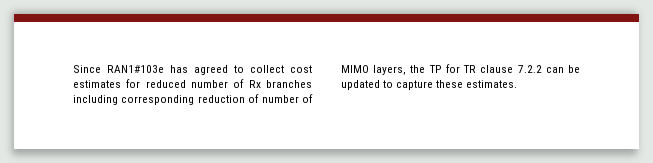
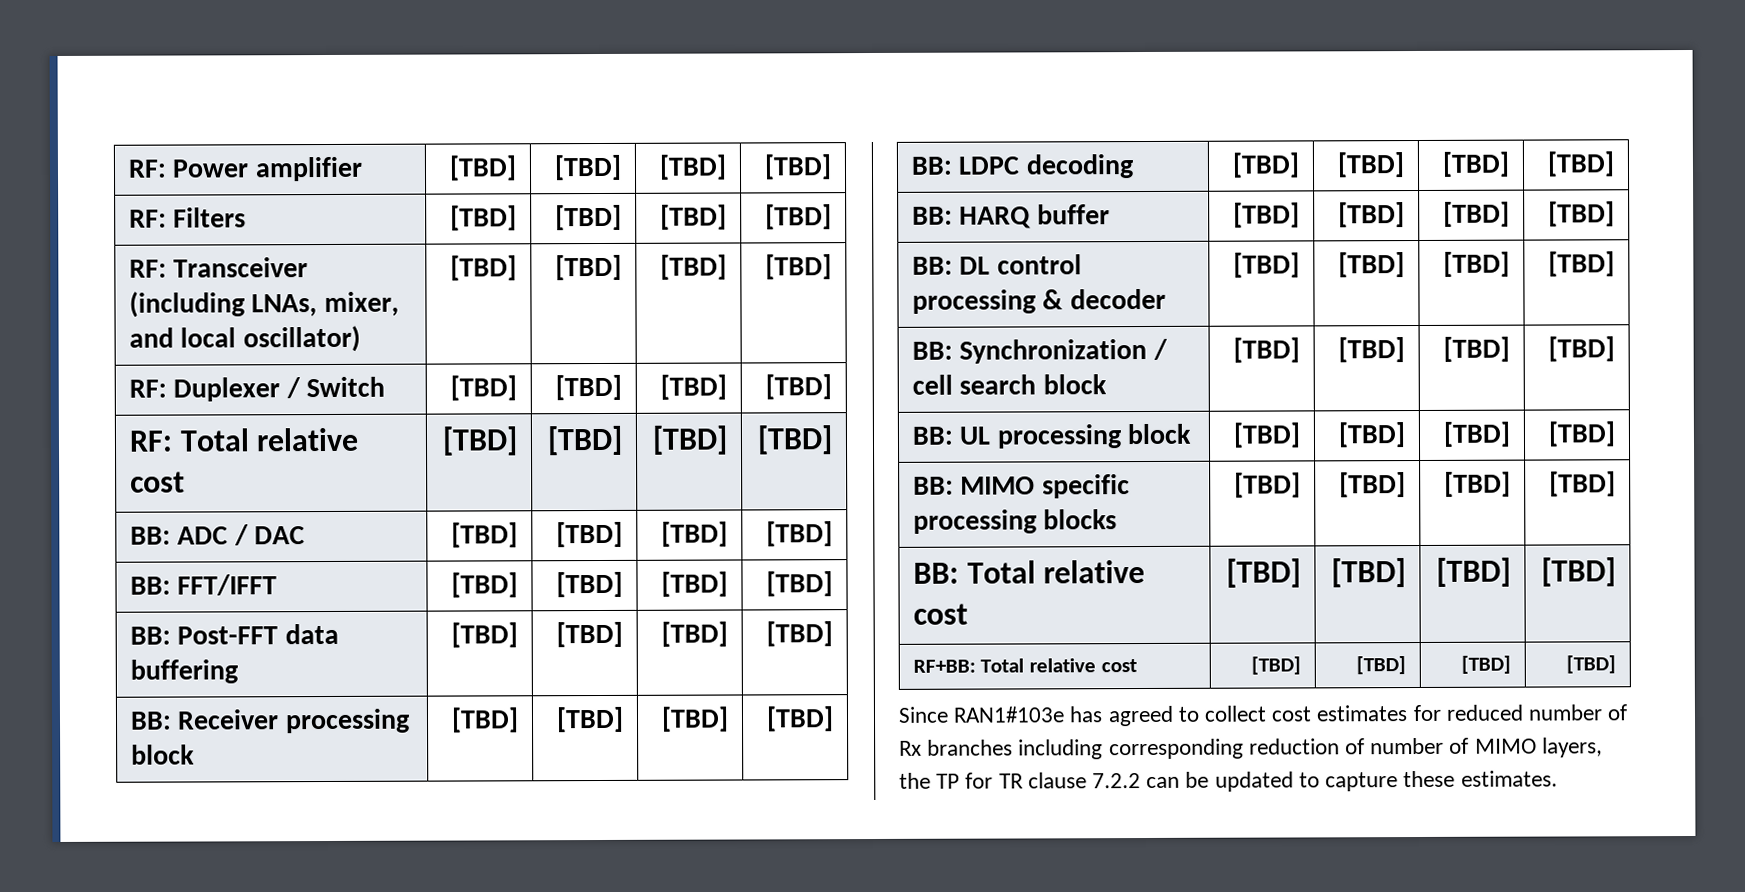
+ RF: Power amplifier | [TBD] | [TBD] | [TBD] | [TBD]
+ RF: Filters | [TBD] | [TBD] | [TBD] | [TBD]
+ RF: Transceiver (including LNAs, mixer, and local oscillator) | [TBD] | [TBD] | [TBD] | [TBD]
+ RF: Duplexer / Switch | [TBD] | [TBD] | [TBD] | [TBD]
+ RF: Total relative cost | [TBD] | [TBD] | [TBD] | [TBD]
+ BB: ADC / DAC | [TBD] | [TBD] | [TBD] | [TBD]
+ BB: FFT/IFFT | [TBD] | [TBD] | [TBD] | [TBD]
+ BB: Post-FFT data buffering | [TBD] | [TBD] | [TBD] | [TBD]
+ BB: Receiver processing block | [TBD] | [TBD] | [TBD] | [TBD]
+ BB: LDPC decoding | [TBD] | [TBD] | [TBD] | [TBD]
+ BB: HARQ buffer | [TBD] | [TBD] | [TBD] | [TBD]
+ BB: DL control processing & decoder | [TBD] | [TBD] | [TBD] | [TBD]
+ BB: Synchronization / cell search block | [TBD] | [TBD] | [TBD] | [TBD]
+ BB: UL processing block | [TBD] | [TBD] | [TBD] | [TBD]
+ BB: MIMO specific processing blocks | [TBD] | [TBD] | [TBD] | [TBD]
+ BB: Total relative cost | [TBD] | [TBD] | [TBD] | [TBD]
+ RF+BB: Total relative cost | [TBD] | [TBD] | [TBD] | [TBD]

